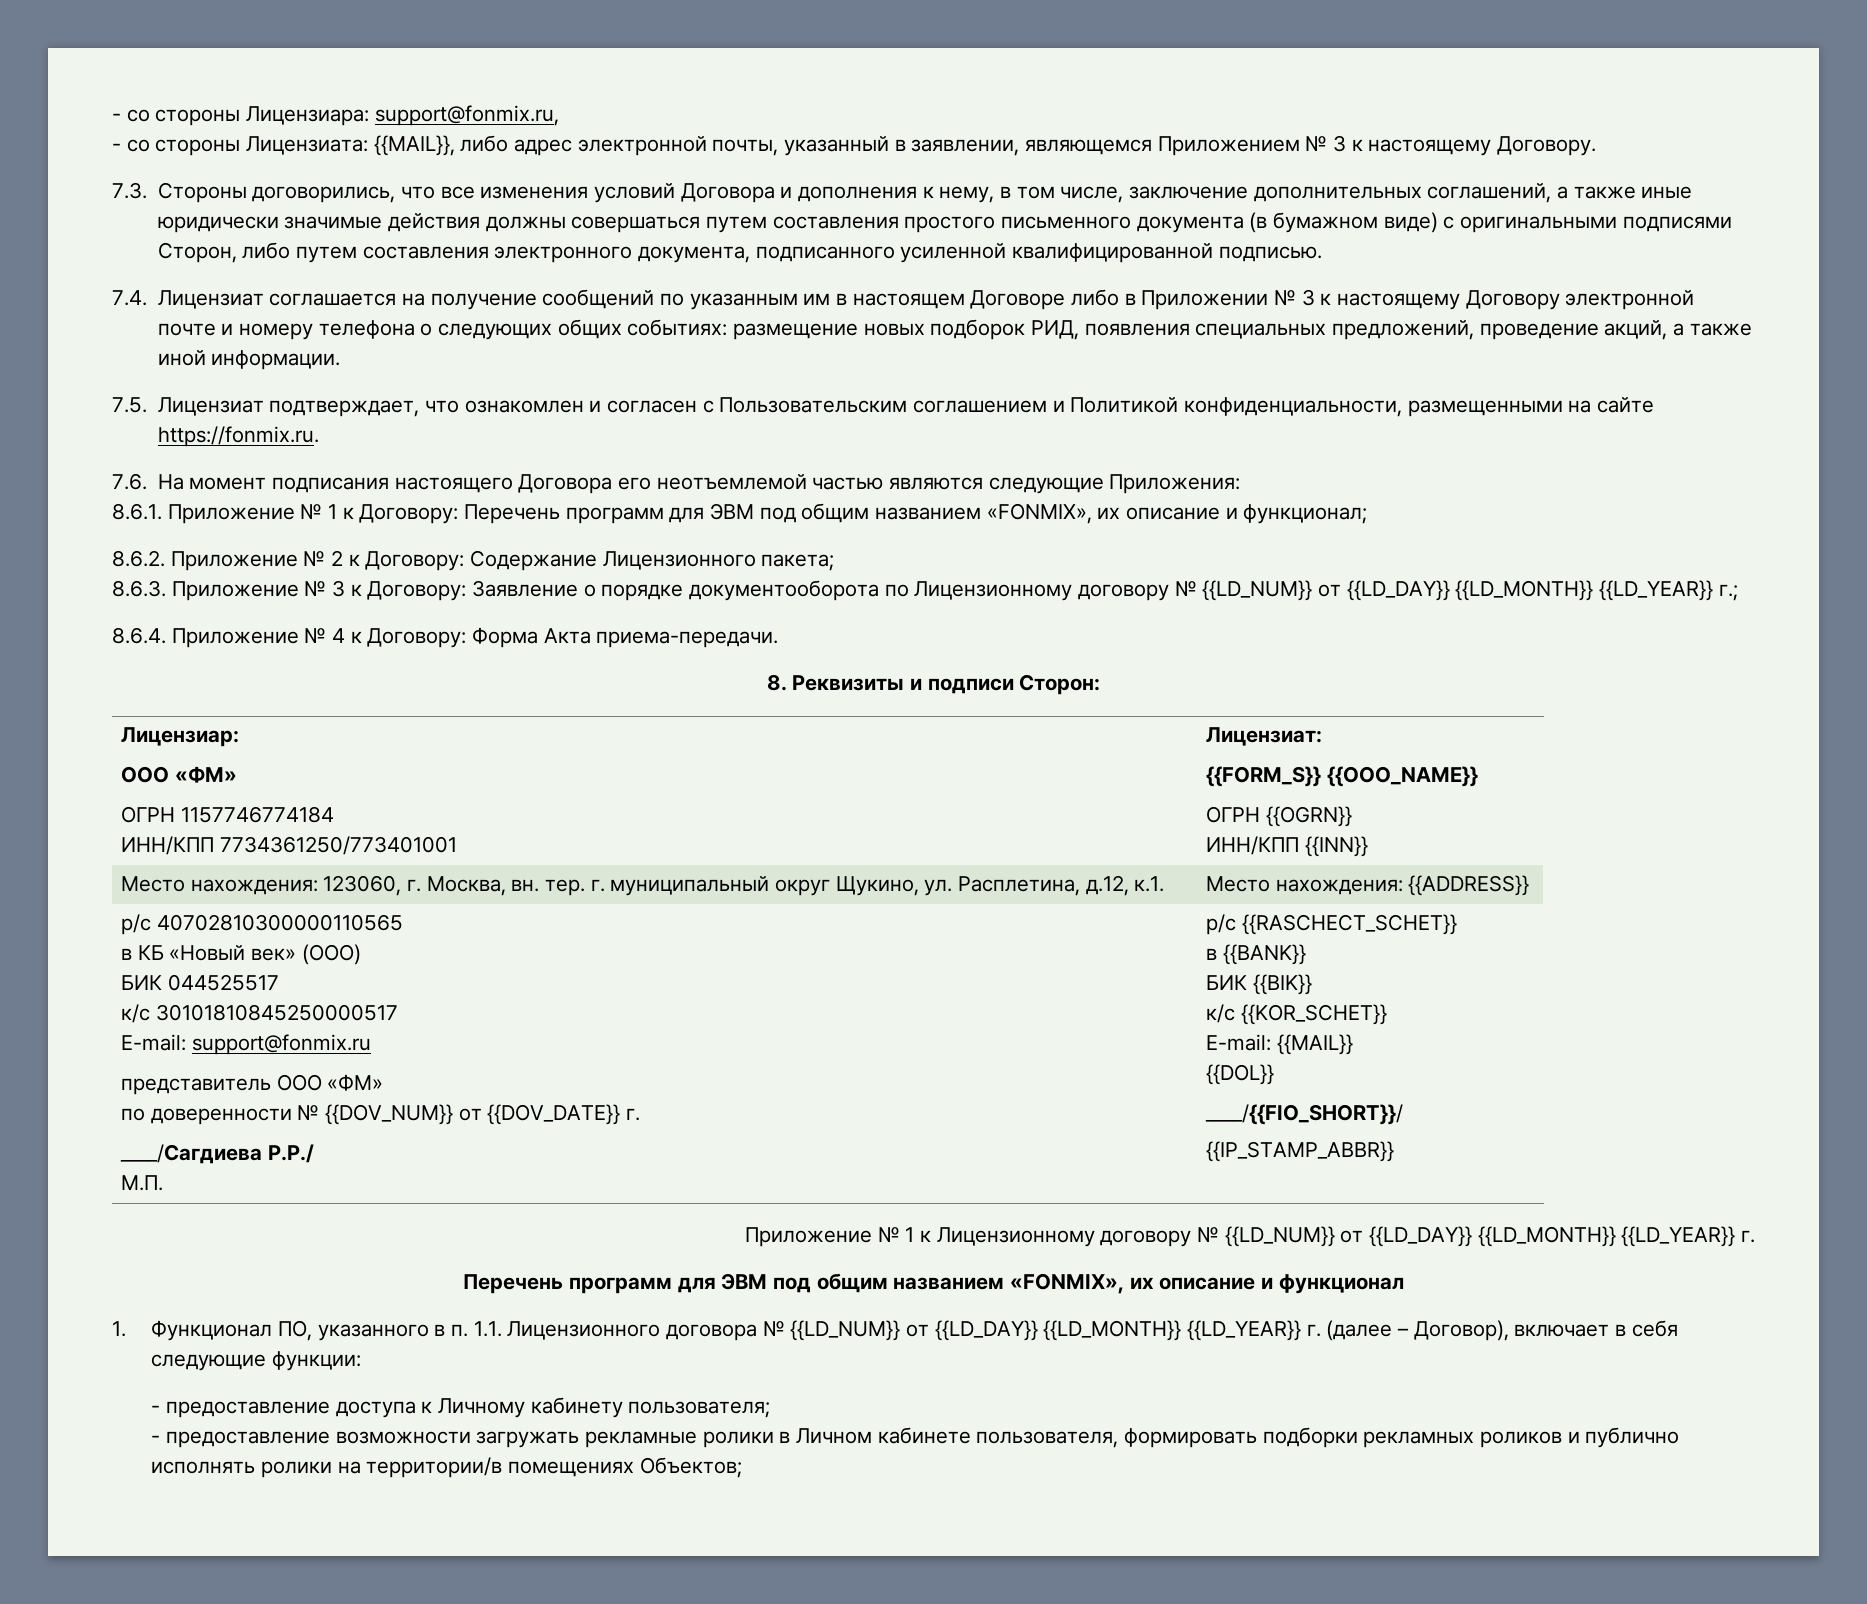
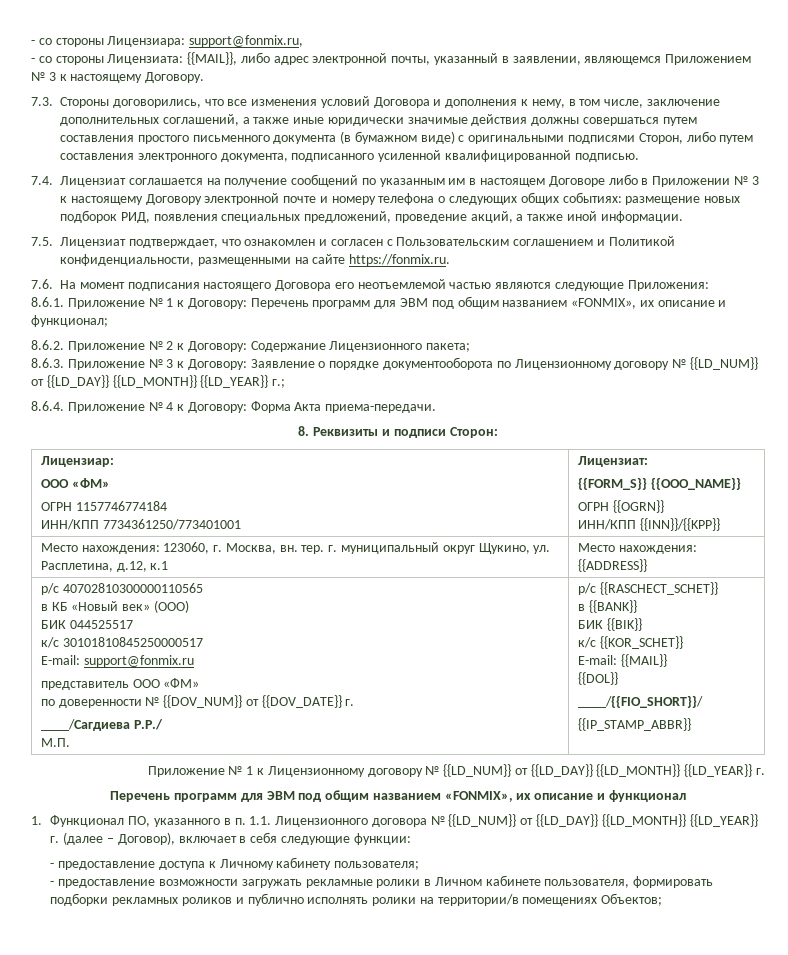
  Лицензиар:
  ООО «ФМ»
  ОГРН 1157746774184
  ИНН/КПП 7734361250/773401001 | Лицензиат:
  {{FORM_S}} {{OOO_NAME}}
  ОГРН {{OGRN}}
- ИНН/КПП {{INN}}
+ ИНН/КПП {{INN}}/{{KPP}}
- Место нахождения: 123060, г. Москва, вн. тер. г. муниципальный округ Щукино, ул. Расплетина, д.12, к.1. | Место нахождения: {{ADDRESS}}
+ Место нахождения: 123060, г. Москва, вн. тер. г. муниципальный округ Щукино, ул. Расплетина, д.12, к.1 | Место нахождения: {{ADDRESS}}

